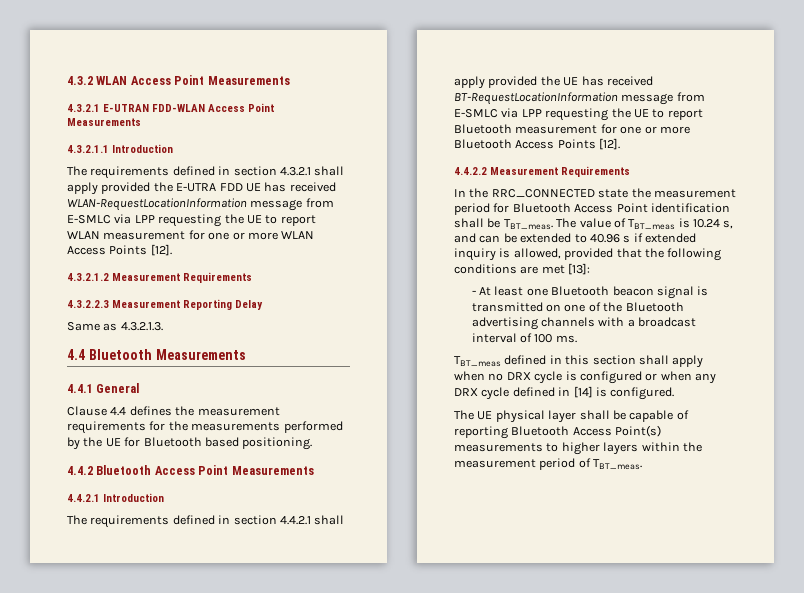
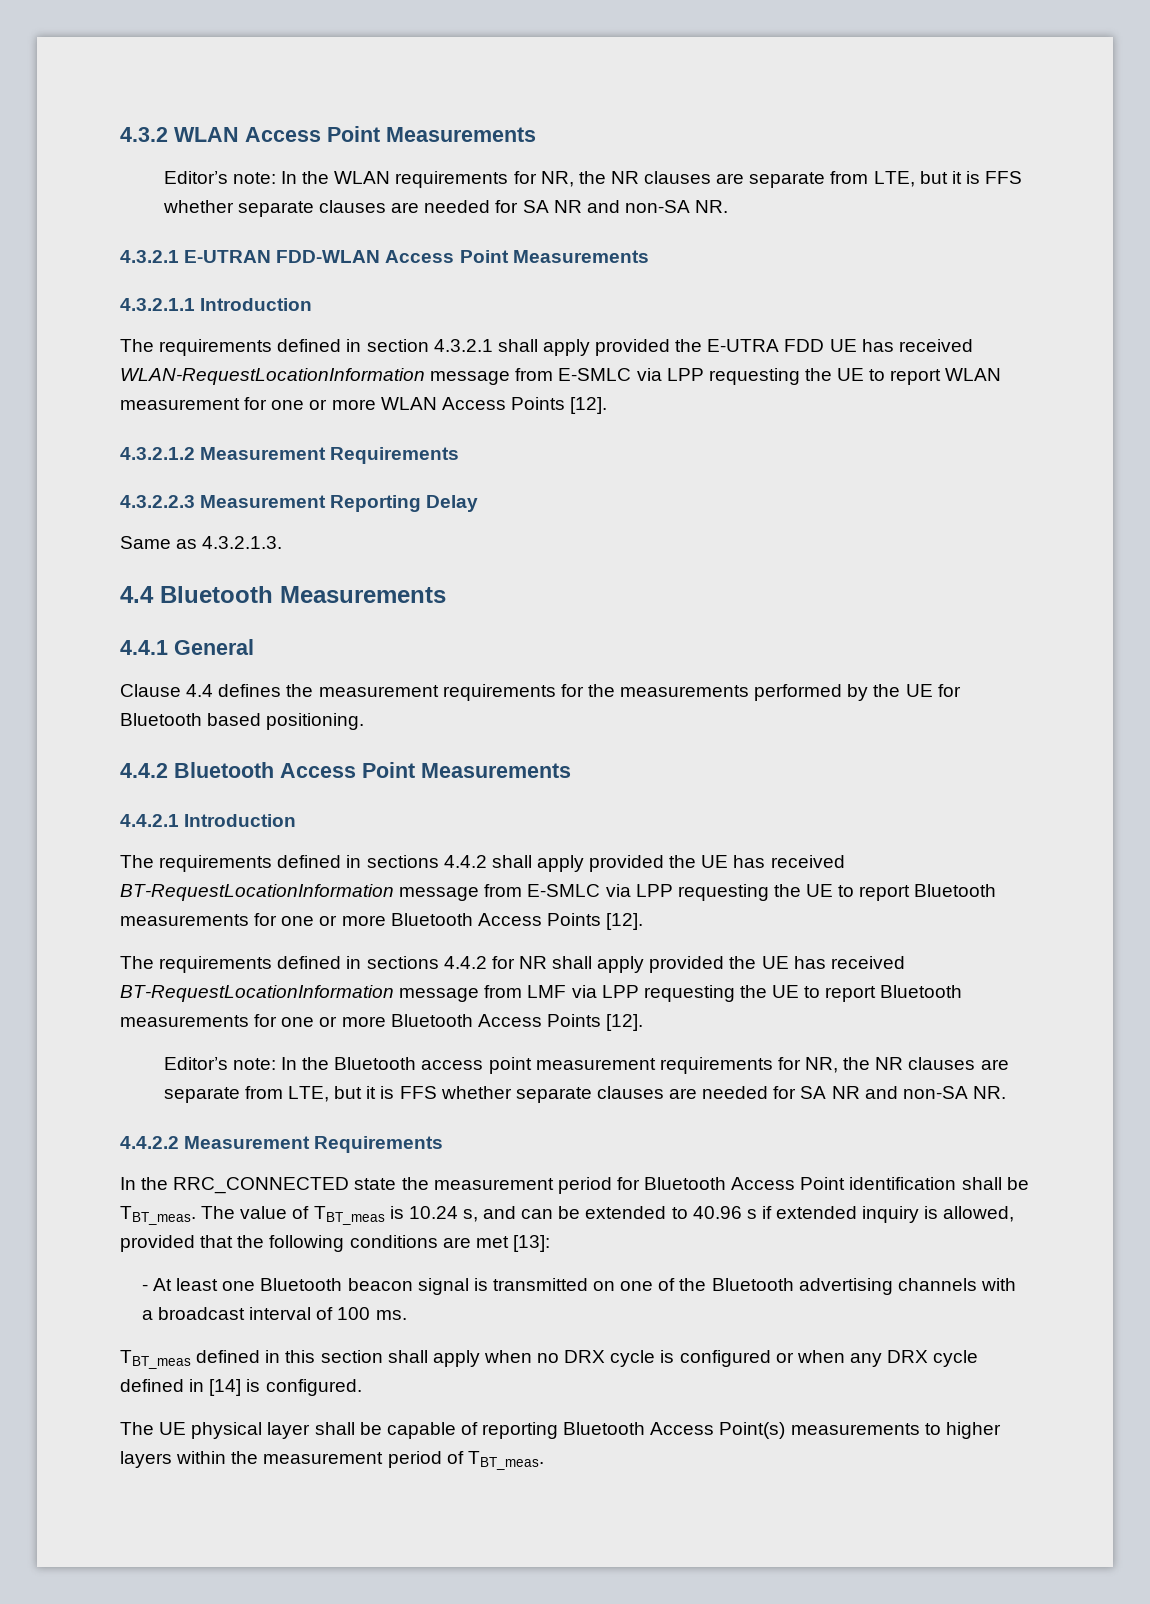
+ Editor’s note: In the WLAN requirements for NR, the NR clauses are separate from LTE, but it is FFS whether separate clauses are needed for SA NR and non-SA NR.
- The requirements defined in section 4.4.2.1 shall apply provided the UE has received BT-RequestLocationInformation message from E-SMLC via LPP requesting the UE to report Bluetooth measurement for one or more Bluetooth Access Points [12].
+ The requirements defined in sections 4.4.2 shall apply provided the UE has received BT-RequestLocationInformation message from E-SMLC via LPP requesting the UE to report Bluetooth measurements for one or more Bluetooth Access Points [12].
+ The requirements defined in sections 4.4.2 for NR shall apply provided the UE has received BT-RequestLocationInformation message from LMF via LPP requesting the UE to report Bluetooth measurements for one or more Bluetooth Access Points [12].
+ Editor’s note: In the Bluetooth access point measurement requirements for NR, the NR clauses are separate from LTE, but it is FFS whether separate clauses are needed for SA NR and non-SA NR.

